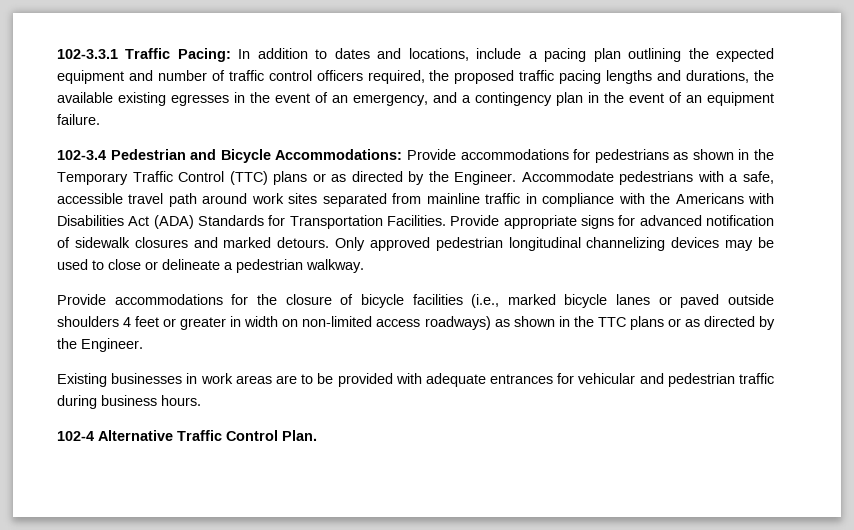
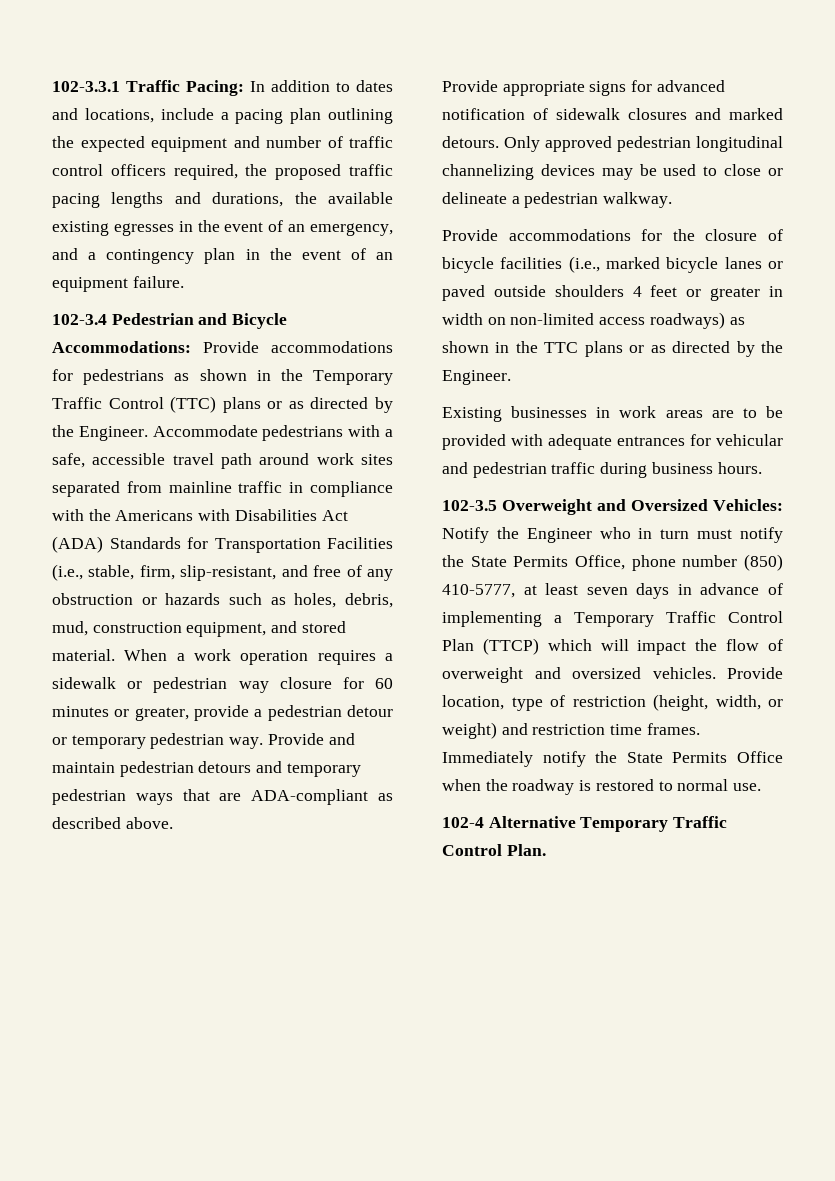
- Accommodate pedestrians with a safe, accessible travel path around work sites separated from mainline traffic in compliance with the Americans with Disabilities Act (ADA) Standards for Transportation Facilities. Provide appropriate signs for advanced notification of sidewalk closures and marked detours.
+ Accommodate pedestrians with a safe, accessible travel path around work sites separated from mainline traffic in compliance with the Americans with Disabilities Act (ADA) Standards for Transportation Facilities (i.e., stable, firm, slip-resistant, and free of any obstruction or hazards such as holes, debris, mud, construction equipment, and stored material. When a work operation requires a sidewalk or pedestrian way closure for 60 minutes or greater, provide a pedestrian detour or temporary pedestrian way. Provide and maintain pedestrian detours and temporary pedestrian ways that are ADA-compliant as described above.
+ Provide appropriate signs for advanced notification of sidewalk closures and marked detours.
+ 102-3.5 Overweight and Oversized Vehicles: Notify the Engineer who in turn must notify the State Permits Office, phone number (850) 410-5777, at least seven days in advance of implementing a Temporary Traffic Control Plan (TTCP) which will impact the flow of overweight and oversized vehicles. Provide location, type of restriction (height, width, or weight) and restriction time frames. Immediately notify the State Permits Office when the roadway is restored to normal use.
- 102-4 Alternative Traffic Control Plan.
+ 102-4 Alternative Temporary Traffic Control Plan.

